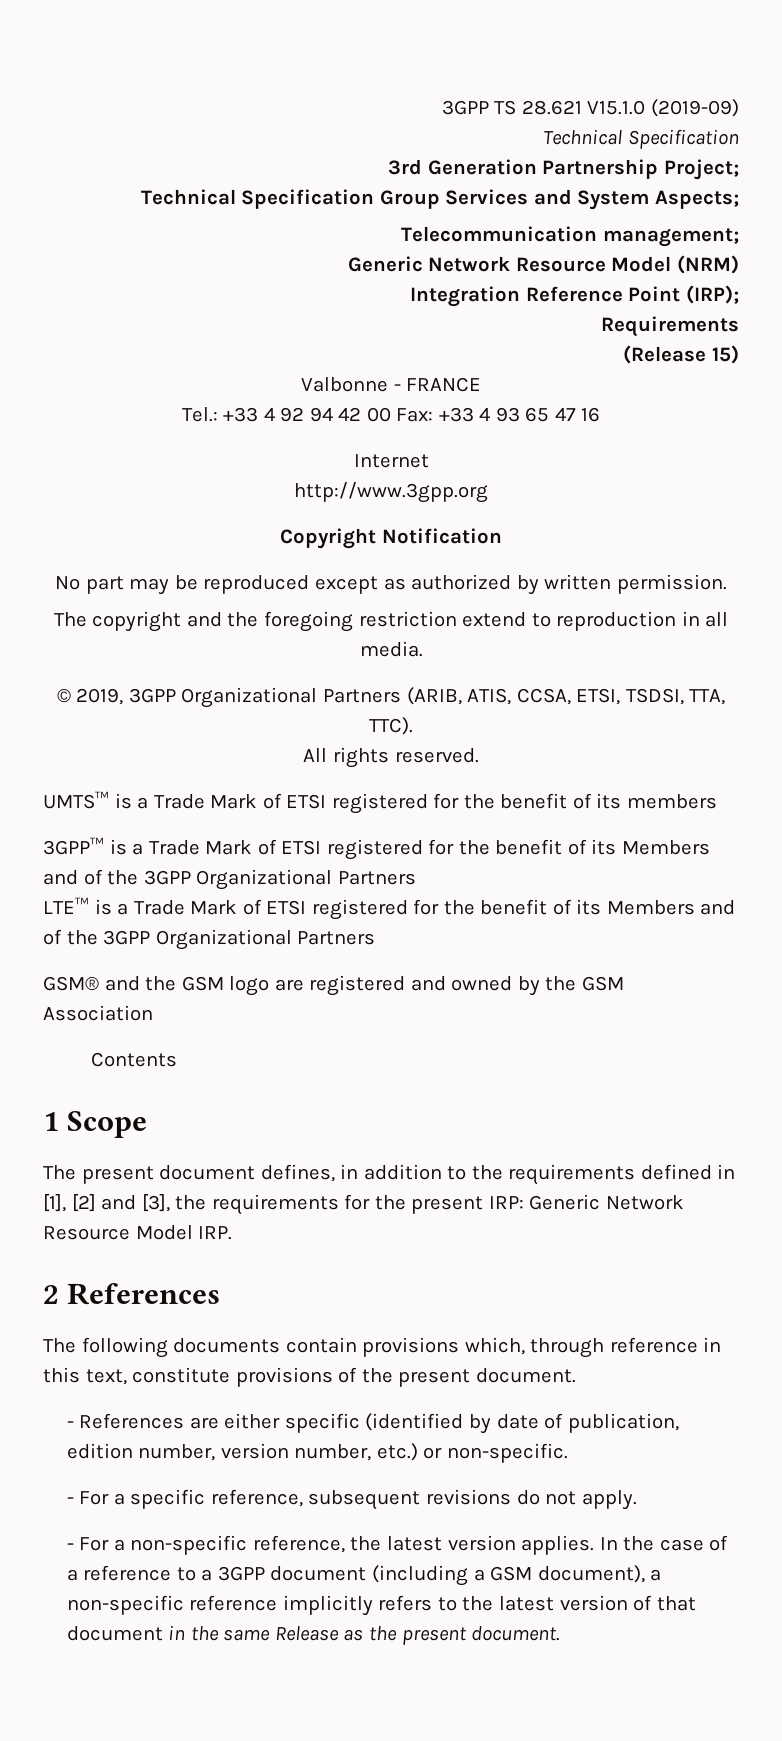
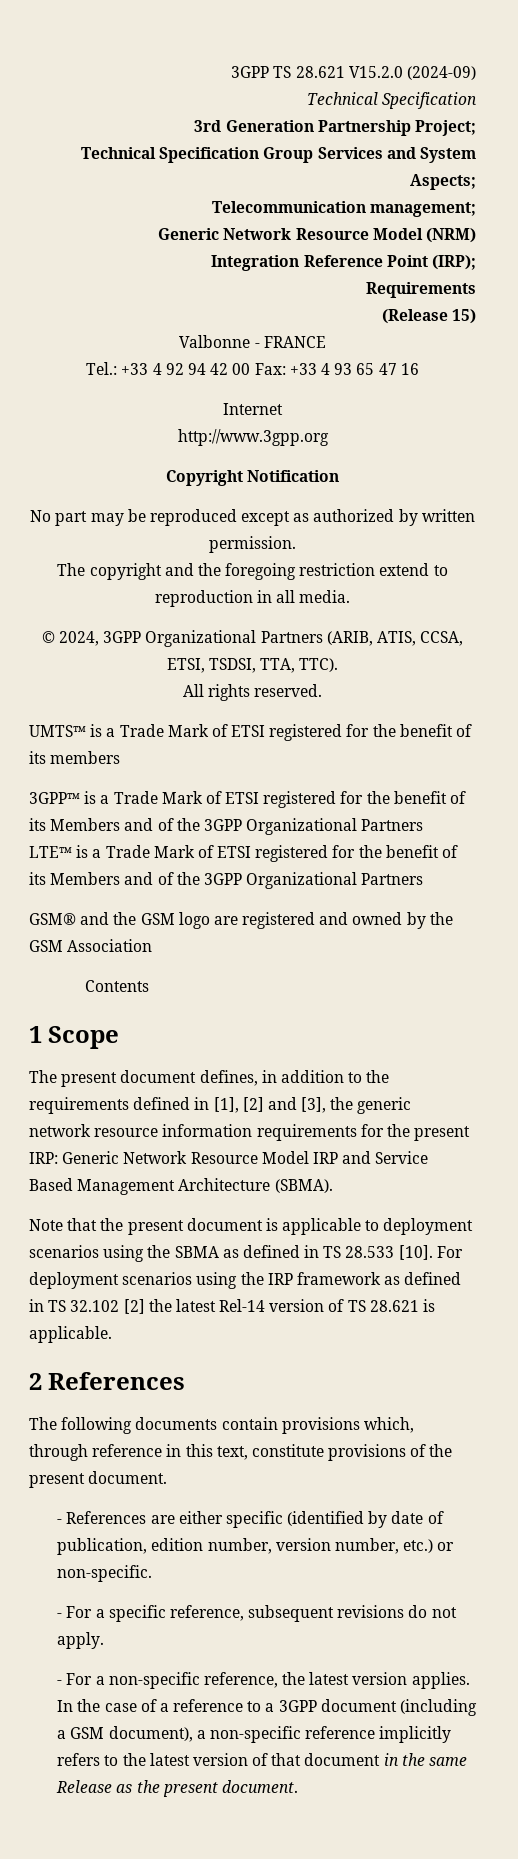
- 3GPP TS 28.621 V15.1.0 (2019-09)
+ 3GPP TS 28.621 V15.2.0 (2024-09)
- © 2019, 3GPP Organizational Partners (ARIB, ATIS, CCSA, ETSI, TSDSI, TTA, TTC).
+ © 2024, 3GPP Organizational Partners (ARIB, ATIS, CCSA, ETSI, TSDSI, TTA, TTC).
- The present document defines, in addition to the requirements defined in [1], [2] and [3], the requirements for the present IRP: Generic Network Resource Model IRP.
+ The present document defines, in addition to the requirements defined in [1], [2] and [3], the generic network resource information requirements for the present IRP: Generic Network Resource Model IRP and Service Based Management Architecture (SBMA).
+ Note that the present document is applicable to deployment scenarios using the SBMA as defined in TS 28.533 [10]. For deployment scenarios using the IRP framework as defined in TS 32.102 [2] the latest Rel-14 version of TS 28.621 is applicable.

